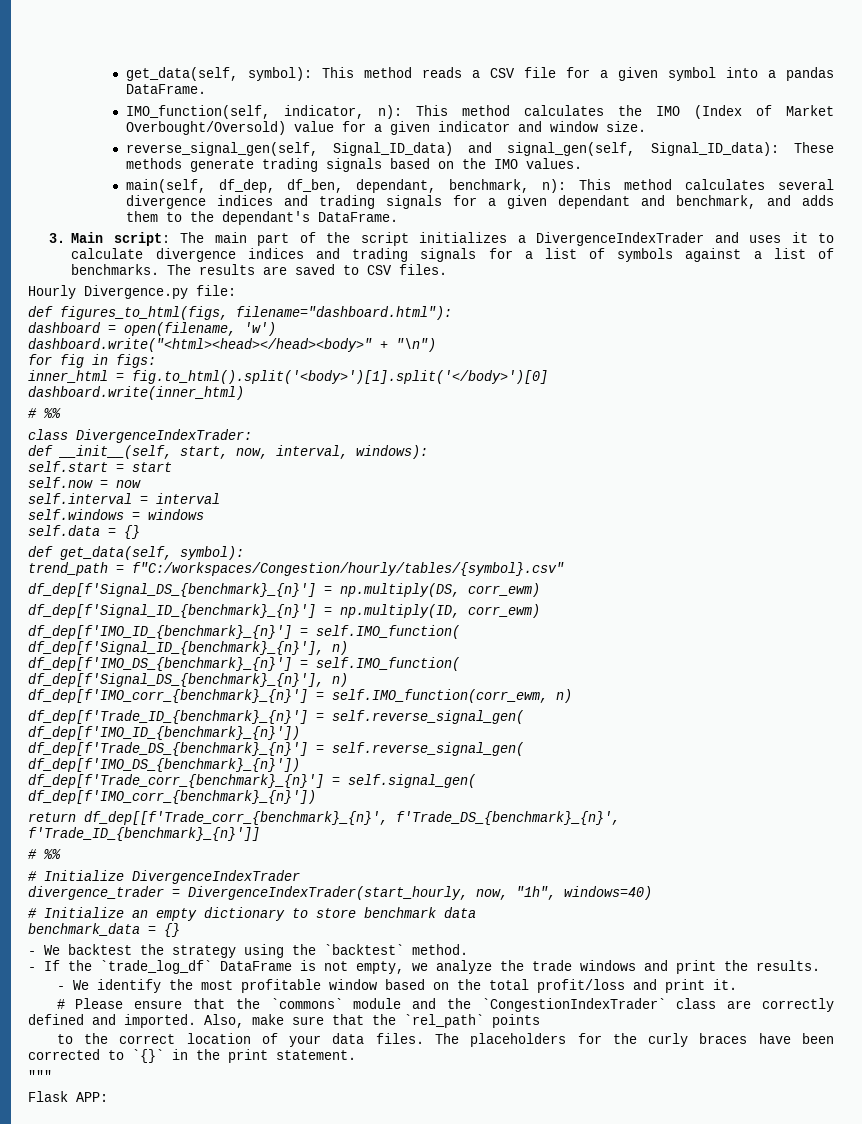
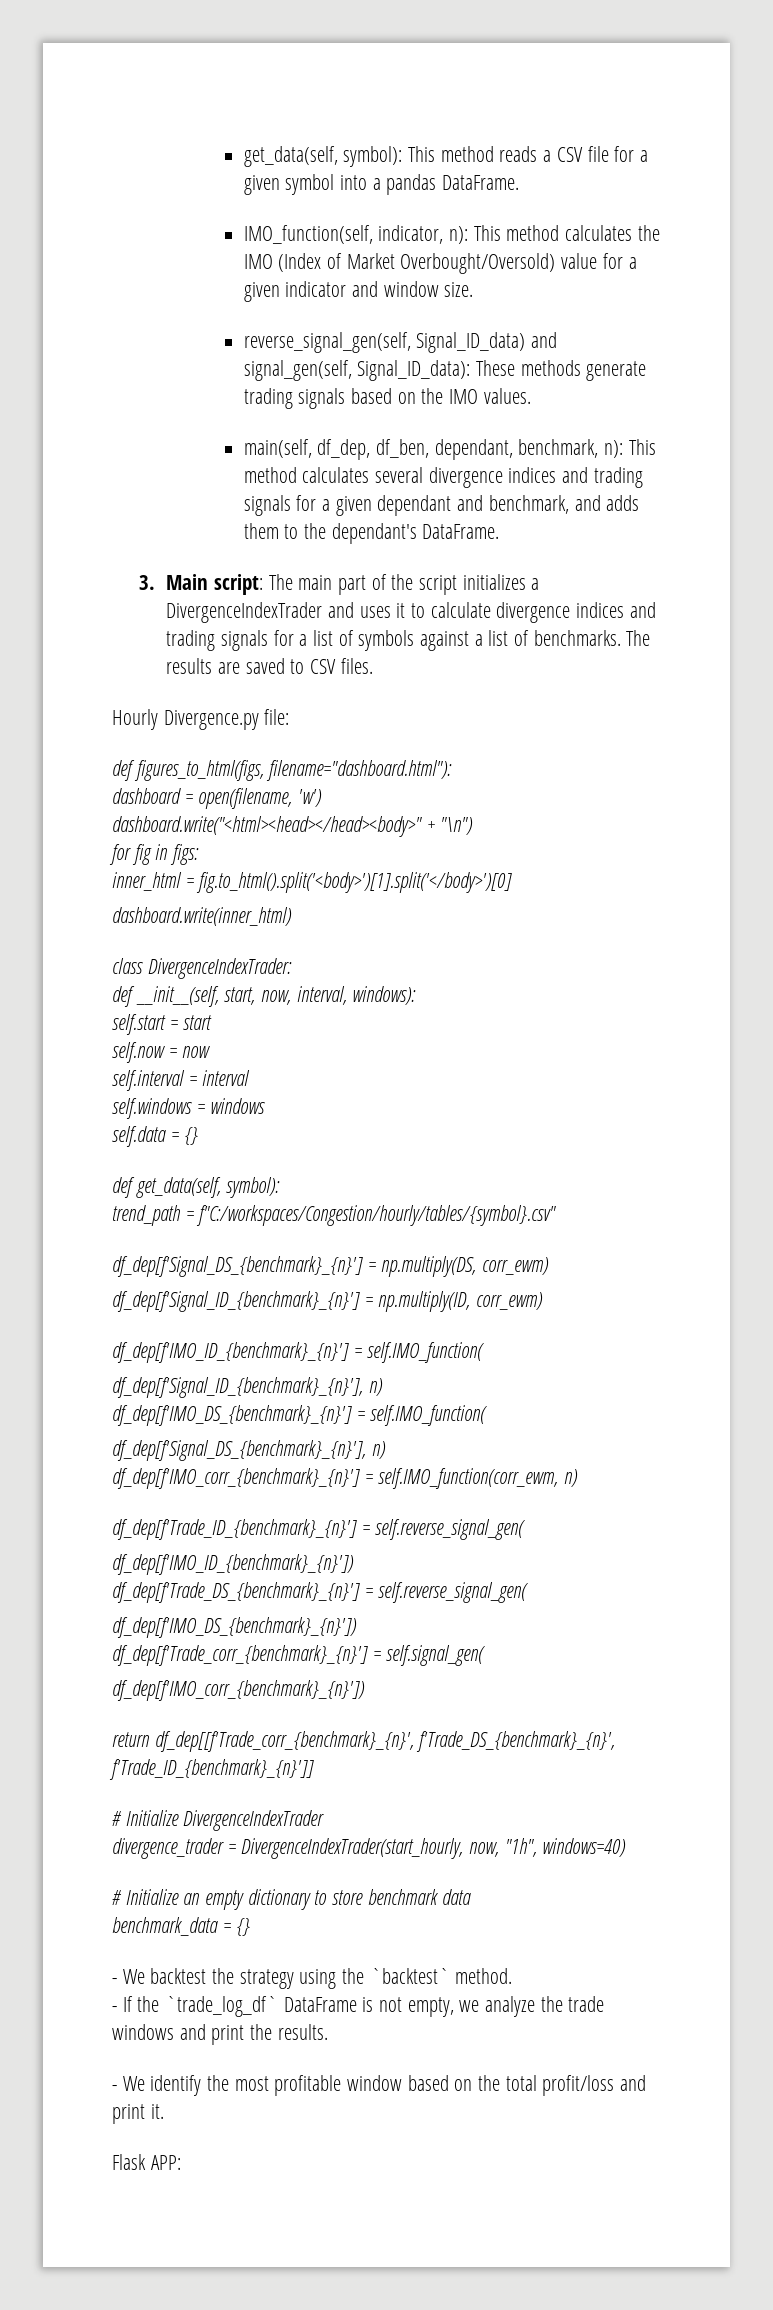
  dashboard.write(inner_html)
- # %%
  return df_dep[[f'Trade_corr_{benchmark}_{n}', f'Trade_DS_{benchmark}_{n}', f'Trade_ID_{benchmark}_{n}']]
- # %%
- # Please ensure that the `commons` module and the `CongestionIndexTrader` class are correctly defined and imported. Also, make sure that the `rel_path` points
- to the correct location of your data files. The placeholders for the curly braces have been corrected to `{}` in the print statement.
- """

